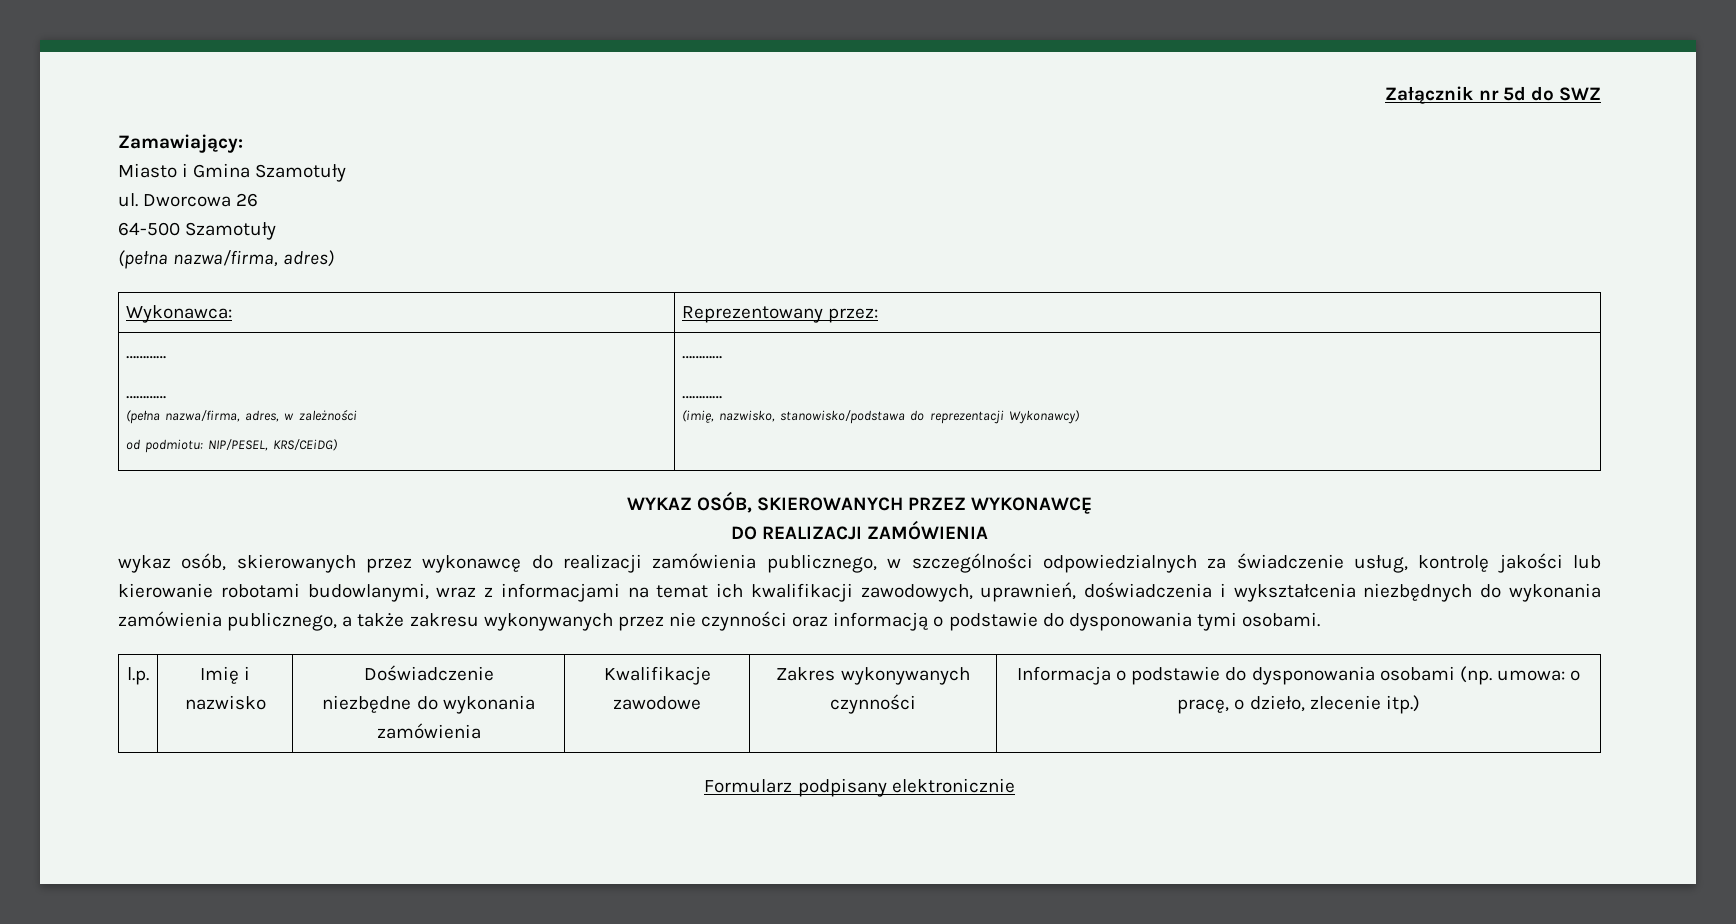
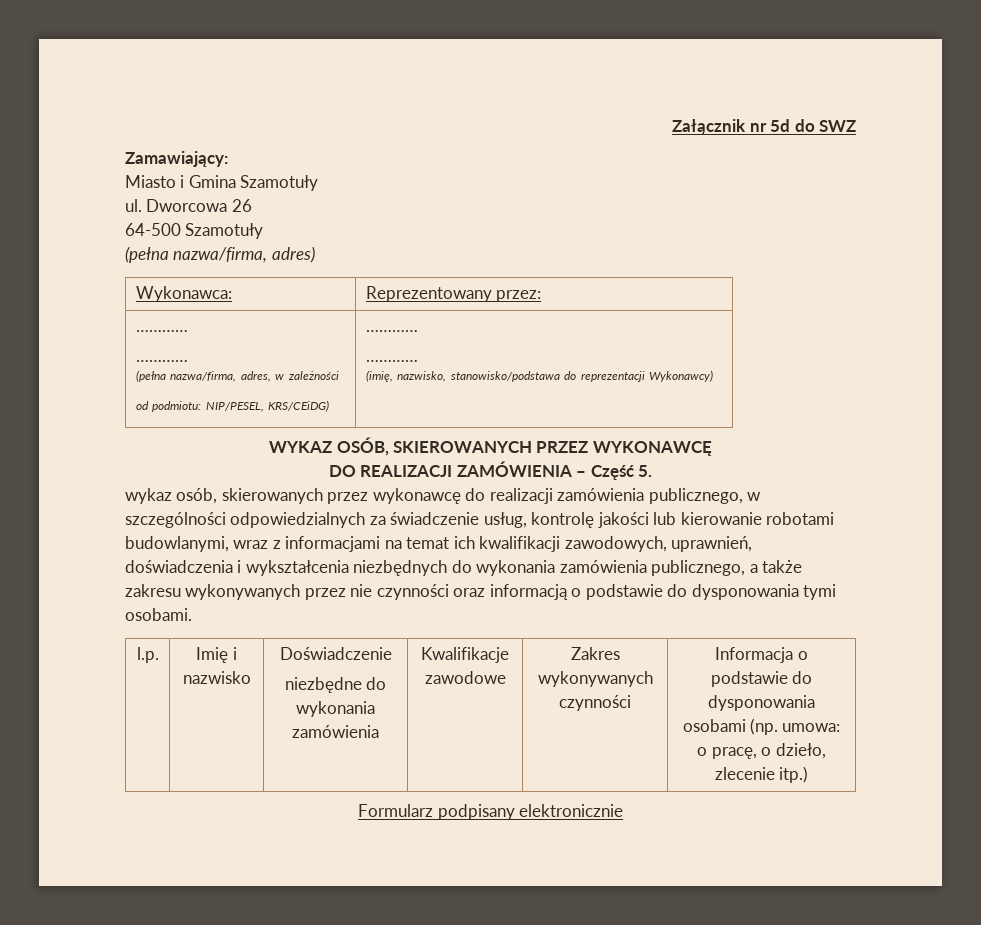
- DO REALIZACJI ZAMÓWIENIA
+ DO REALIZACJI ZAMÓWIENIA – Część 5.

